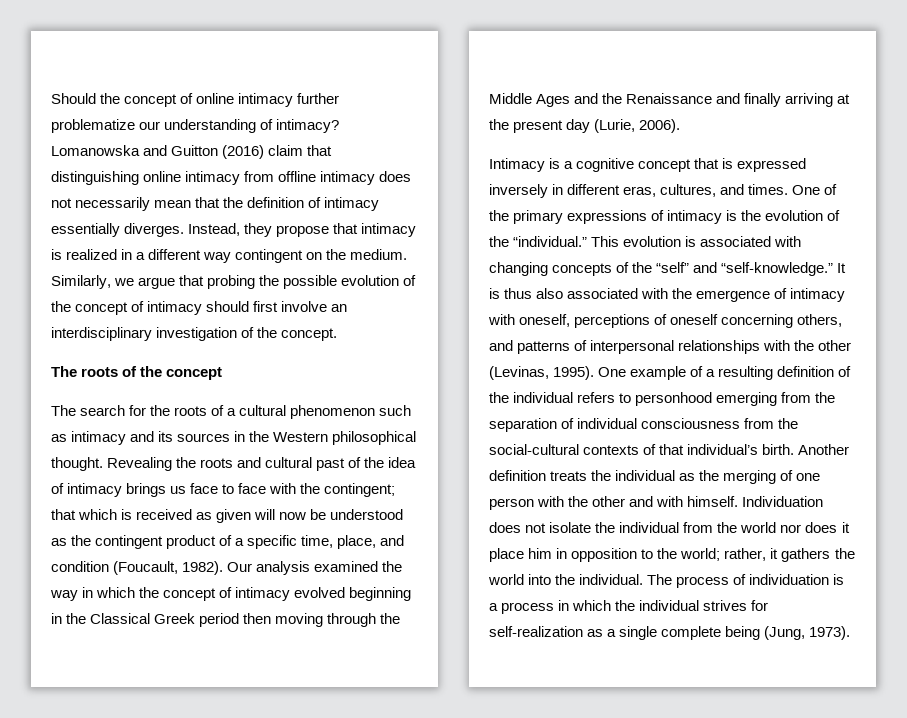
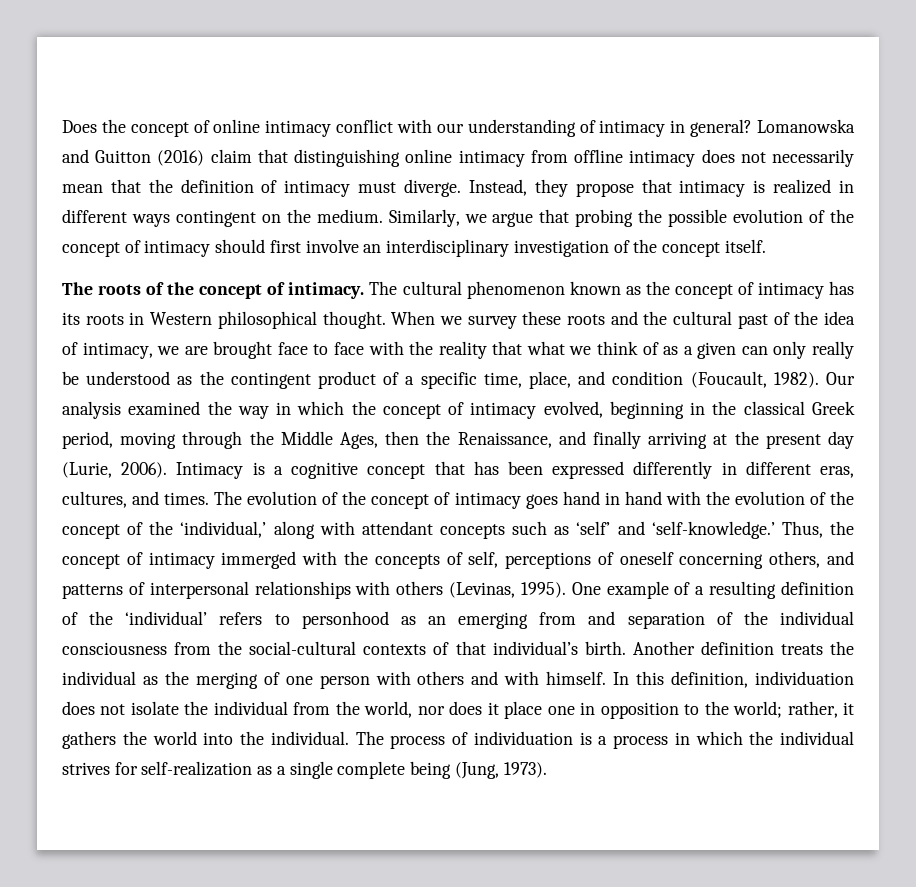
- Should the concept of online intimacy further problematize our understanding of intimacy?
+ Does the concept of online intimacy conflict with our understanding of intimacy in general?
- Lomanowska and Guitton (2016) claim that distinguishing online intimacy from offline intimacy does not necessarily mean that the definition of intimacy essentially diverges.
+ Lomanowska and Guitton (2016) claim that distinguishing online intimacy from offline intimacy does not necessarily mean that the definition of intimacy must diverge.
- Instead, they propose that intimacy is realized in a different way contingent on the medium.
+ Instead, they propose that intimacy is realized in different ways contingent on the medium.
- Similarly, we argue that probing the possible evolution of the concept of intimacy should first involve an interdisciplinary investigation of the concept.
+ Similarly, we argue that probing the possible evolution of the concept of intimacy should first involve an interdisciplinary investigation of the concept itself.
- The roots of the concept
- The search for the roots of a cultural phenomenon such as intimacy and its sources in the Western philosophical thought. Revealing the roots and cultural past of the idea of intimacy brings us face to face with the contingent; that which is received as given will now be understood as the contingent product of a specific time, place, and condition (Foucault, 1982).
+ The roots of the concept of intimacy. The cultural phenomenon known as the concept of intimacy has its roots in Western philosophical thought. When we survey these roots and the cultural past of the idea of intimacy, we are brought face to face with the reality that what we think of as a given can only really be understood as the contingent product of a specific time, place, and condition (Foucault, 1982).
- Our analysis examined the way in which the concept of intimacy evolved beginning in the Classical Greek period then moving through the Middle Ages and the Renaissance and finally arriving at the present day (Lurie, 2006).
- Intimacy is a cognitive concept that is expressed inversely in different eras, cultures, and times.
+ Our analysis examined the way in which the concept of intimacy evolved, beginning in the classical Greek period, moving through the Middle Ages, then the Renaissance, and finally arriving at the present day (Lurie, 2006). Intimacy is a cognitive concept that has been expressed differently in different eras, cultures, and times.
- One of the primary expressions of intimacy is the evolution of the “individual.” This evolution is associated with changing concepts of the “self” and “self-knowledge.” It is thus also associated with the emergence of intimacy with oneself, perceptions of oneself concerning others, and patterns of interpersonal relationships with the other (Levinas, 1995).
+ The evolution of the concept of intimacy goes hand in hand with the evolution of the concept of the ‘individual,’ along with attendant concepts such as ‘self’ and ‘self-knowledge.’ Thus, the concept of intimacy immerged with the concepts of self, perceptions of oneself concerning others, and patterns of interpersonal relationships with others (Levinas, 1995).
- One example of a resulting definition of the individual refers to personhood emerging from the separation of individual consciousness from the social-cultural contexts of that individual’s birth.
+ One example of a resulting definition of the ‘individual’ refers to personhood as an emerging from and separation of the individual consciousness from the social-cultural contexts of that individual’s birth.
- Another definition treats the individual as the merging of one person with the other and with himself.
+ Another definition treats the individual as the merging of one person with others and with himself.
- Individuation does not isolate the individual from the world nor does it place him in opposition to the world; rather, it gathers the world into the individual.
+ In this definition, individuation does not isolate the individual from the world, nor does it place one in opposition to the world; rather, it gathers the world into the individual.

